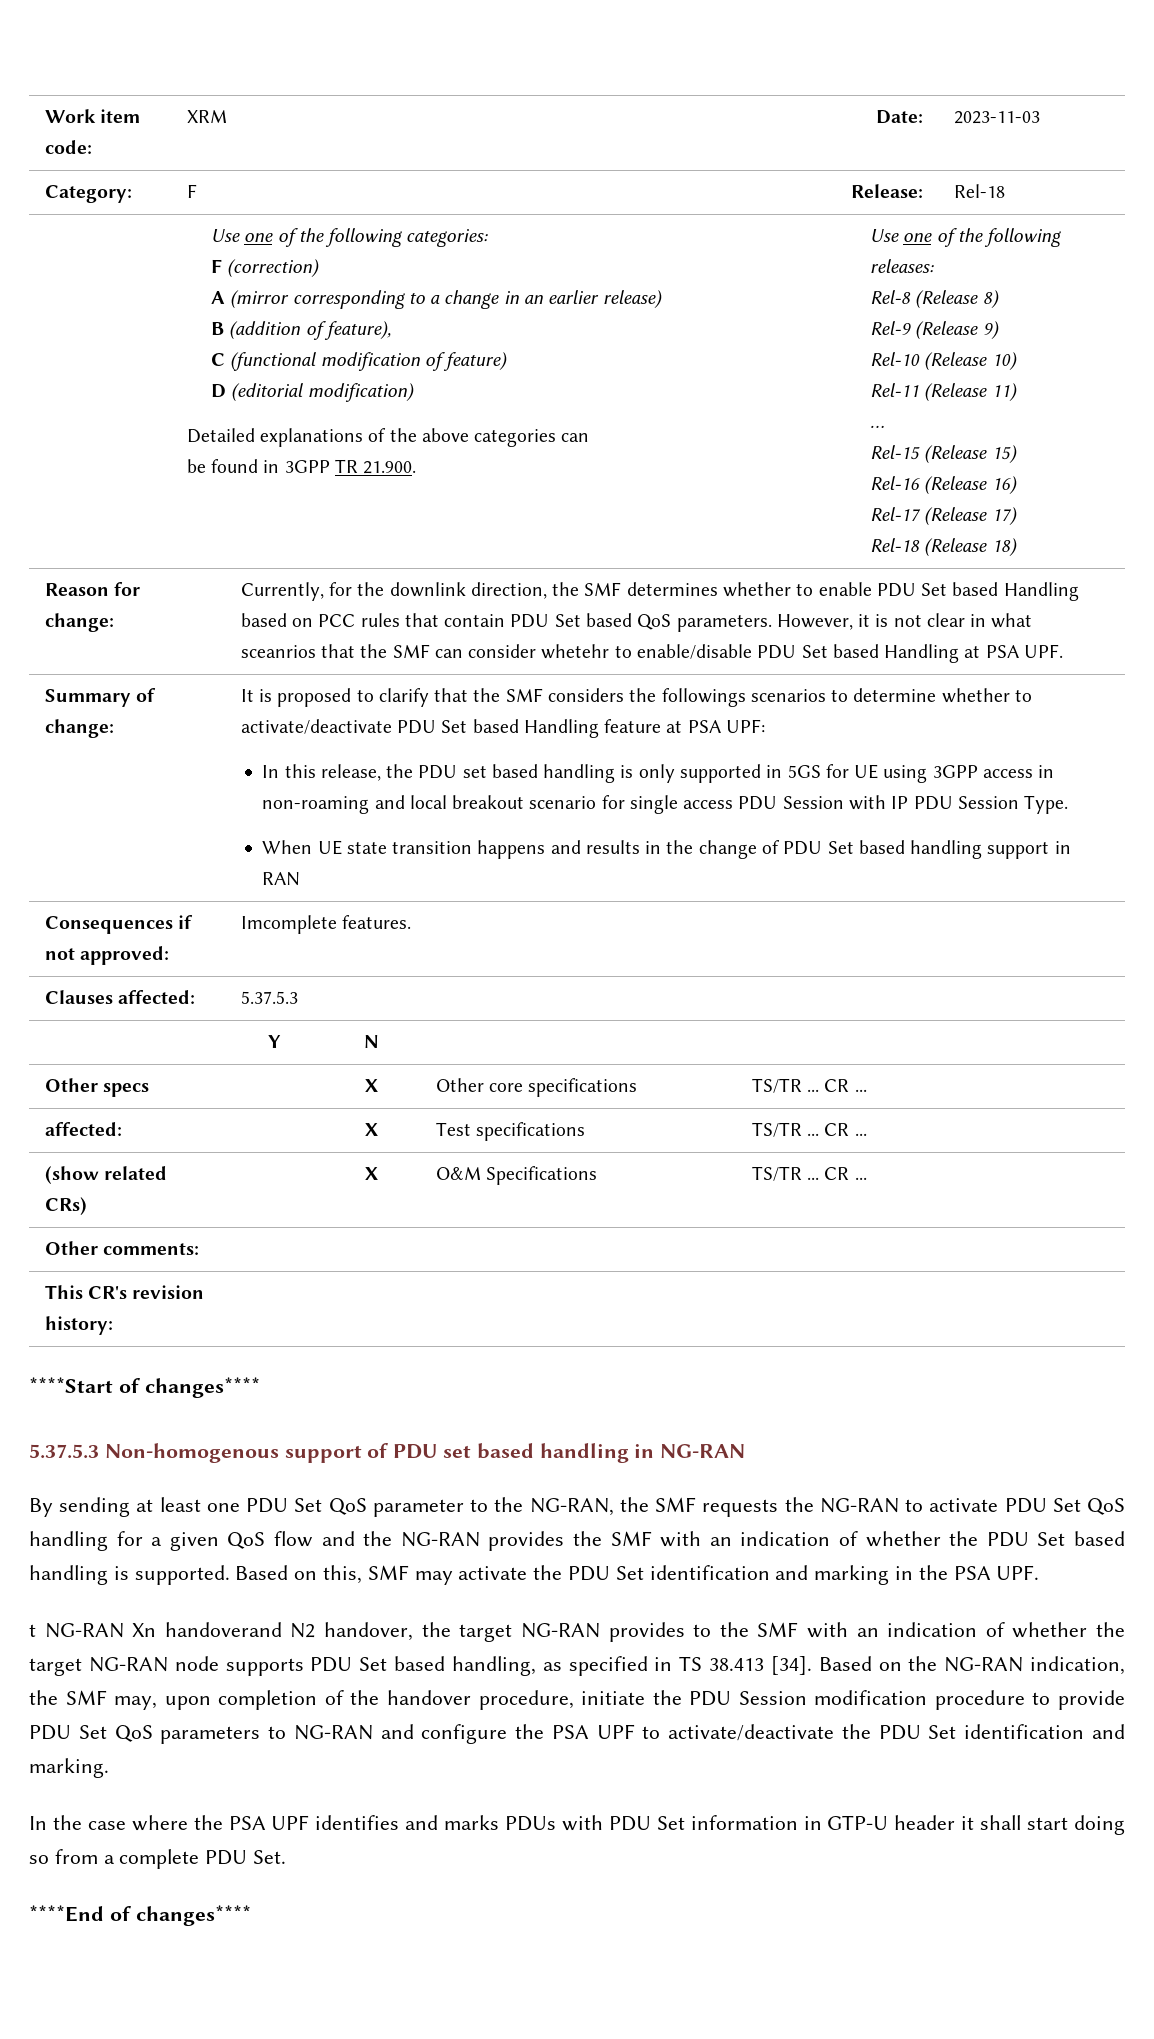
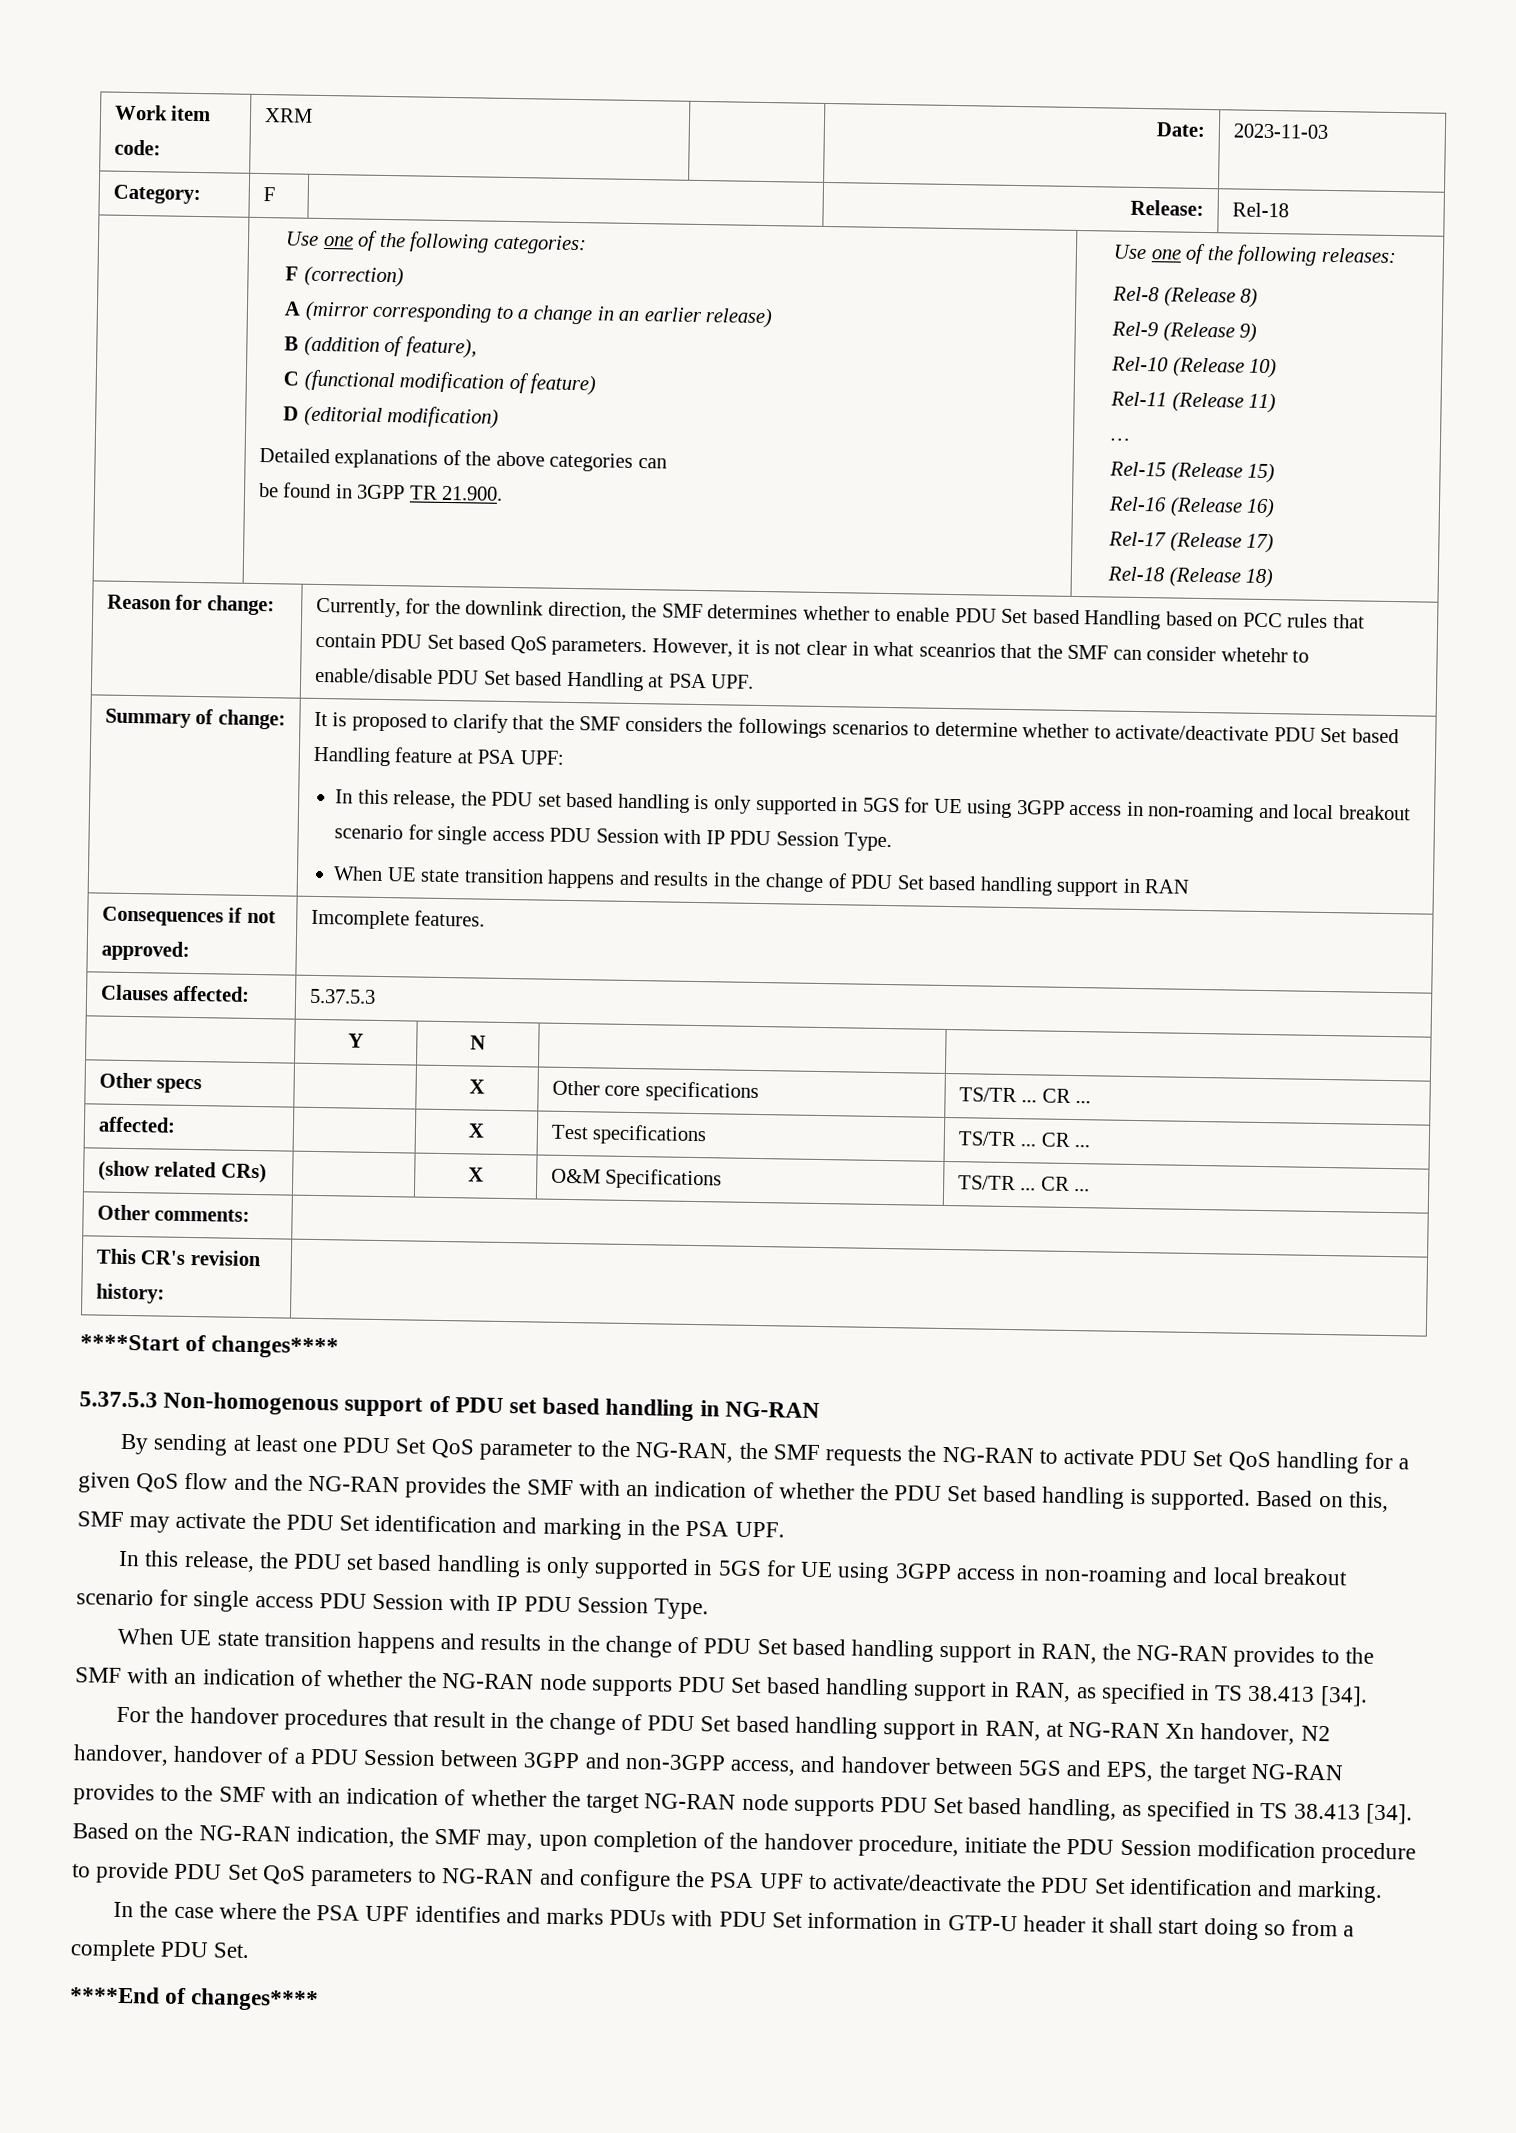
  Based on this, SMF may activate the PDU Set identification and marking in the PSA UPF.
- t NG-RAN Xn handoverand N2 handover, the target NG-RAN provides to the SMF with an indication of whether the target NG-RAN node supports PDU Set based handling, as specified in TS 38.413 [34].
+ In this release, the PDU set based handling is only supported in 5GS for UE using 3GPP access in non-roaming and local breakout scenario for single access PDU Session with IP PDU Session Type.
+ When UE state transition happens and results in the change of PDU Set based handling support in RAN, the NG-RAN provides to the SMF with an indication of whether the NG-RAN node supports PDU Set based handling support in RAN, as specified in TS 38.413 [34].
+ For the handover procedures that result in the change of PDU Set based handling support in RAN, at NG-RAN Xn handover, N2 handover, handover of a PDU Session between 3GPP and non-3GPP access, and handover between 5GS and EPS, the target NG-RAN provides to the SMF with an indication of whether the target NG-RAN node supports PDU Set based handling, as specified in TS 38.413 [34].

